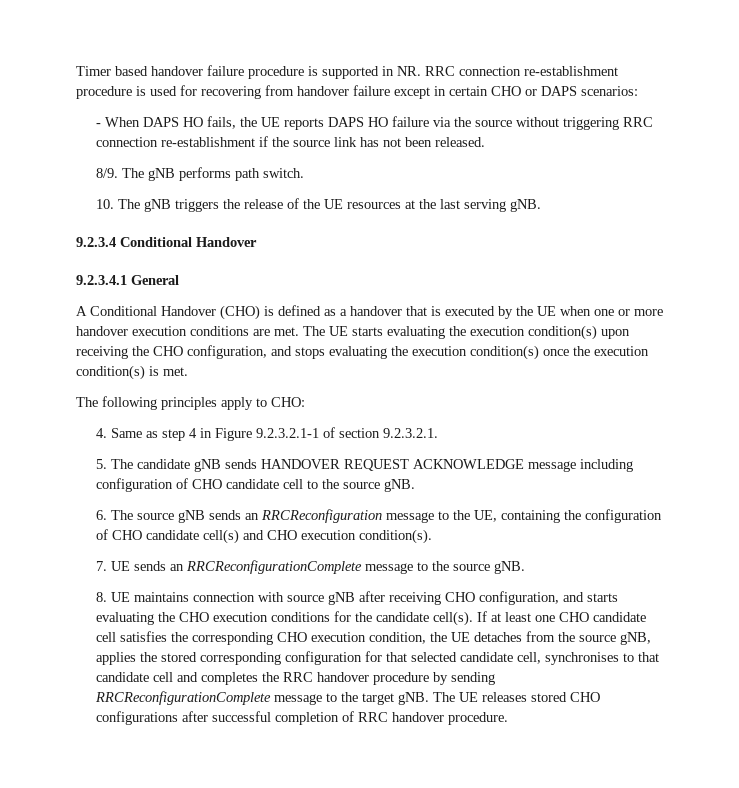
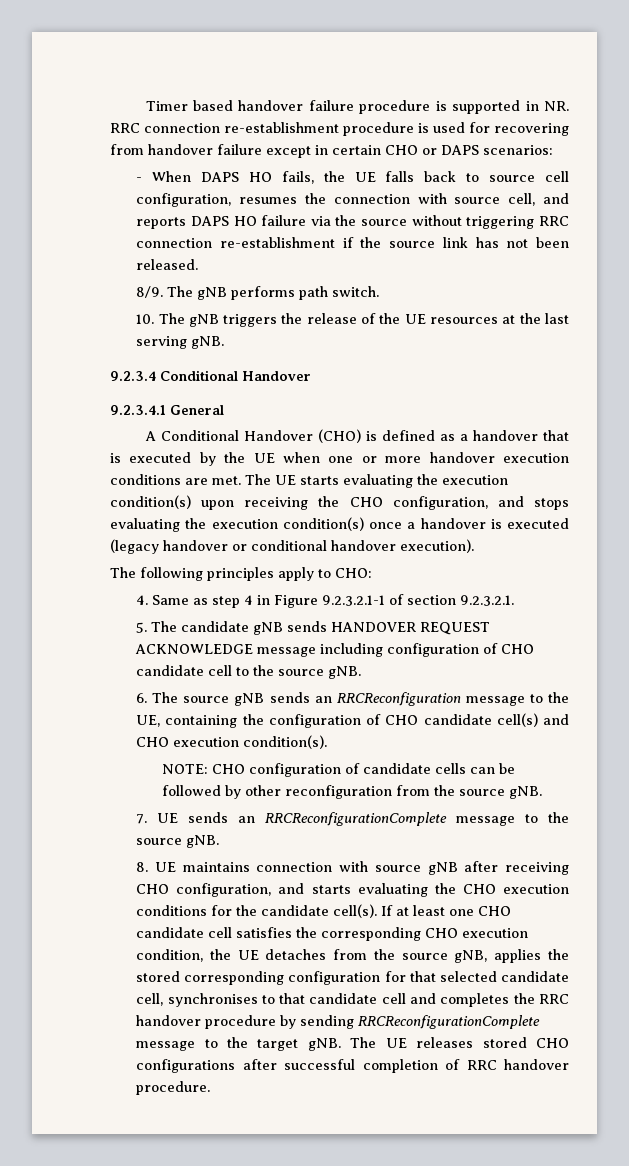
- - When DAPS HO fails, the UE reports DAPS HO failure via the source without triggering RRC connection re-establishment if the source link has not been released.
+ - When DAPS HO fails, the UE falls back to source cell configuration, resumes the connection with source cell, and reports DAPS HO failure via the source without triggering RRC connection re-establishment if the source link has not been released.
- The UE starts evaluating the execution condition(s) upon receiving the CHO configuration, and stops evaluating the execution condition(s) once the execution condition(s) is met.
+ The UE starts evaluating the execution condition(s) upon receiving the CHO configuration, and stops evaluating the execution condition(s) once a handover is executed (legacy handover or conditional handover execution).
+ NOTE: CHO configuration of candidate cells can be followed by other reconfiguration from the source gNB.

